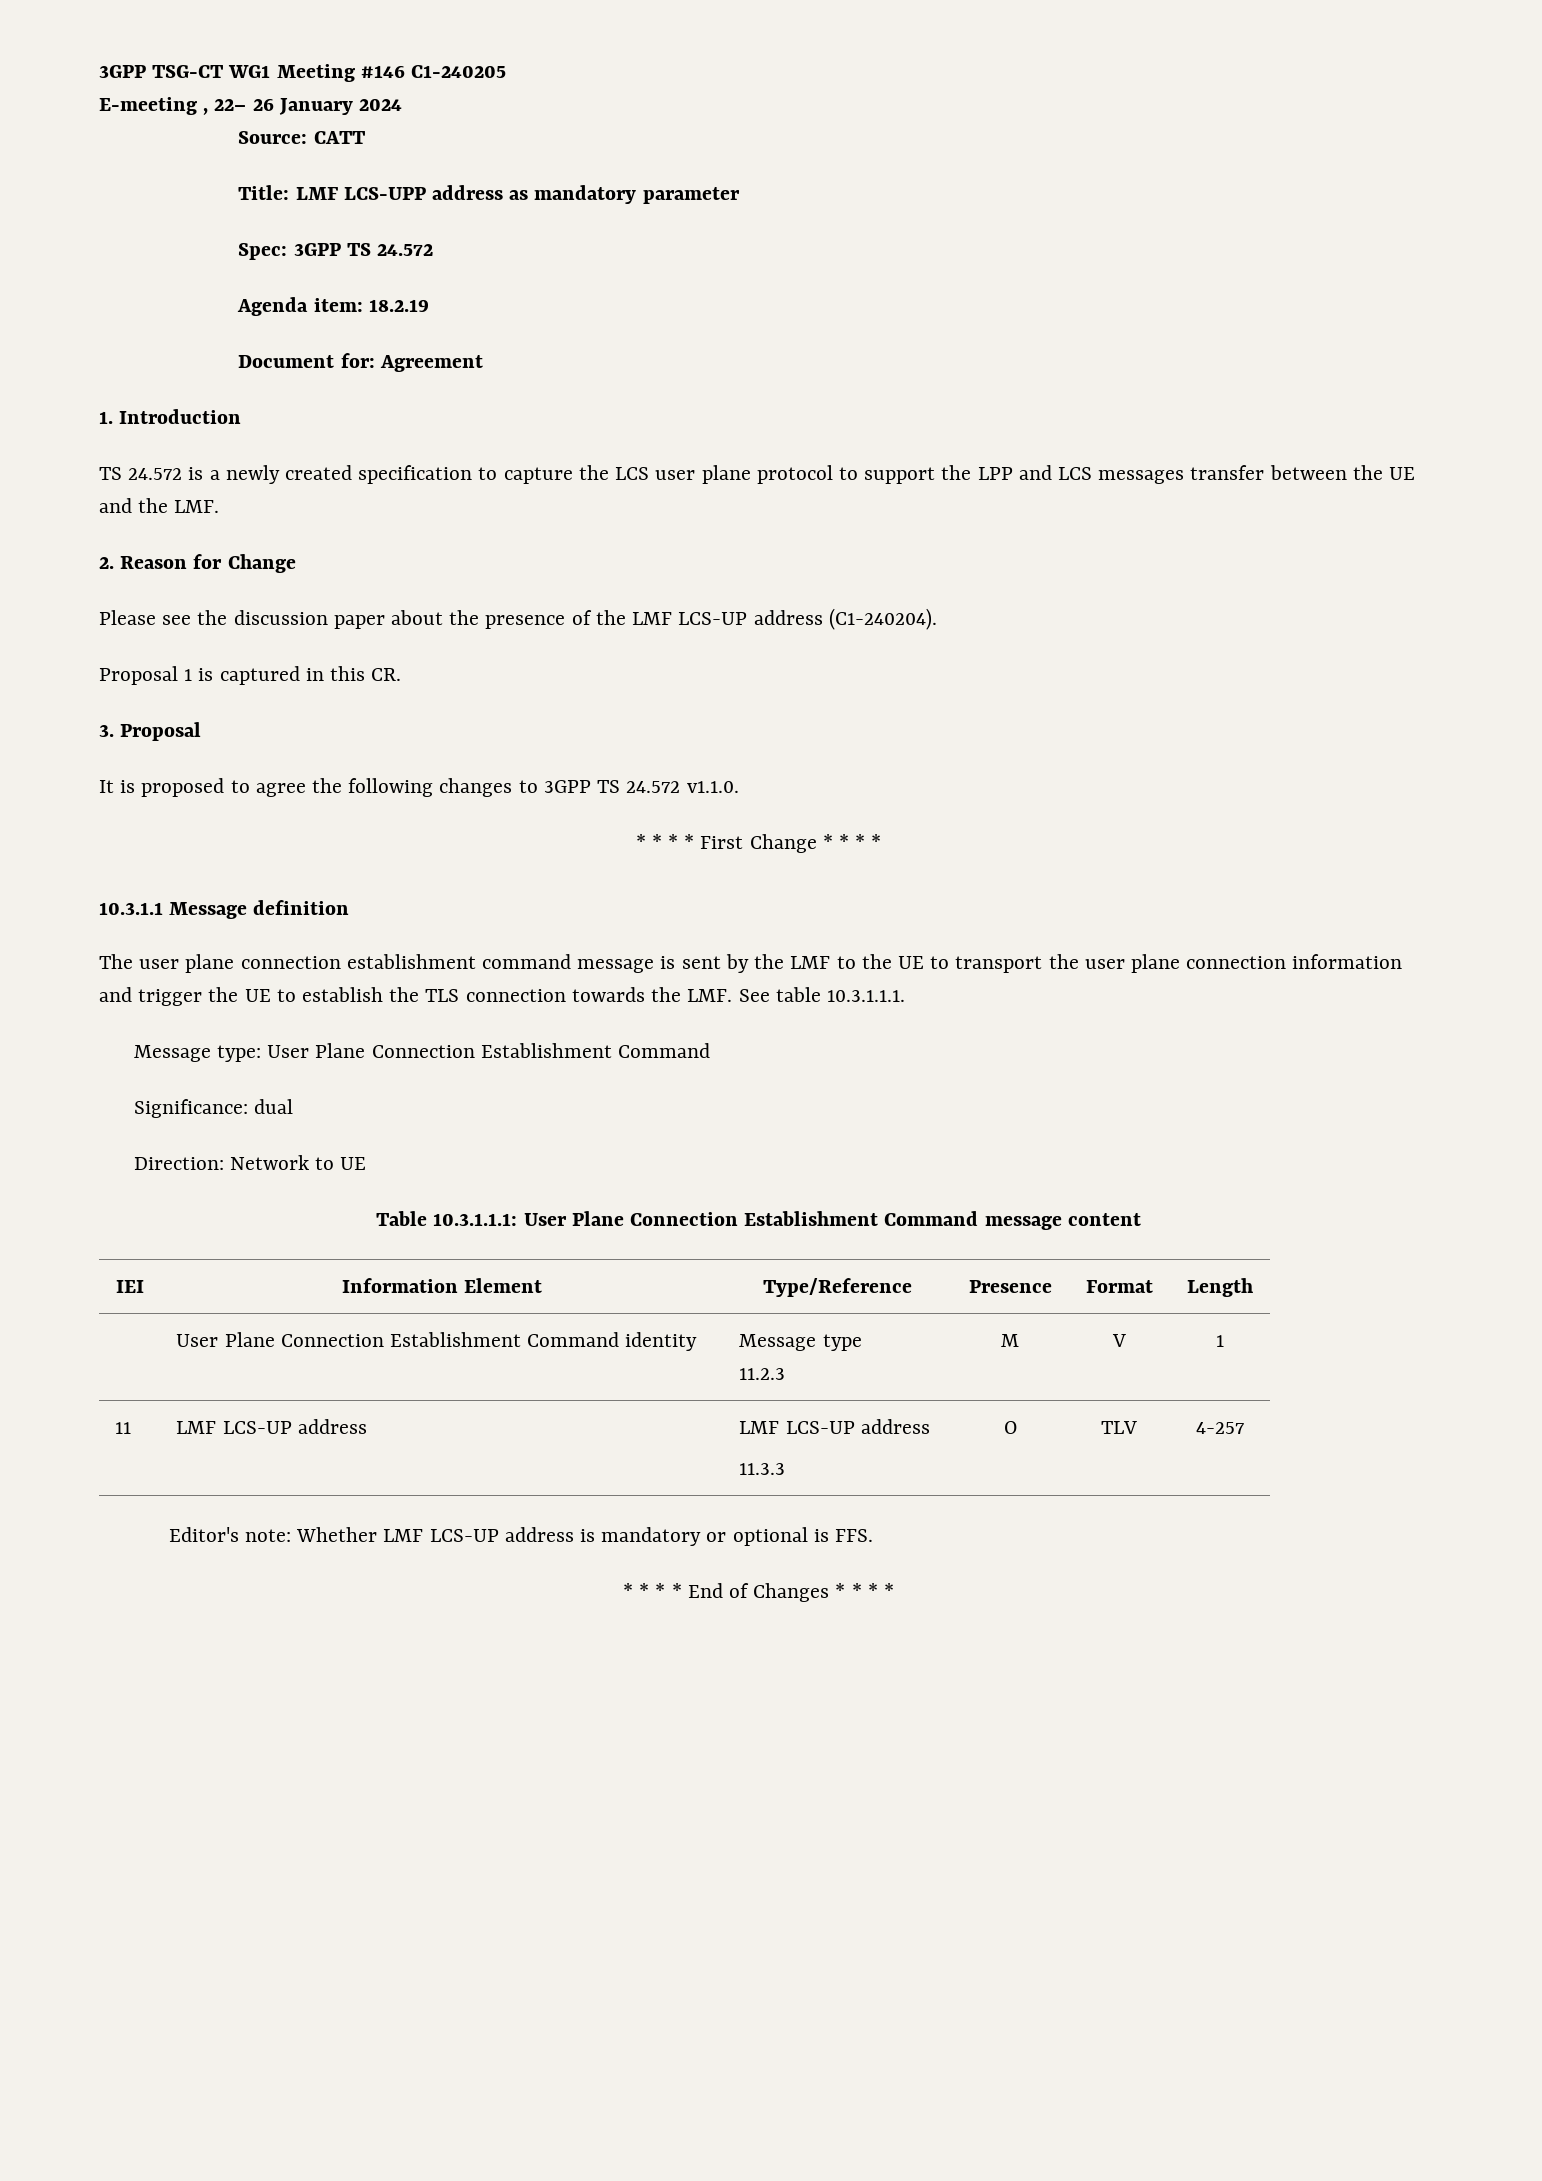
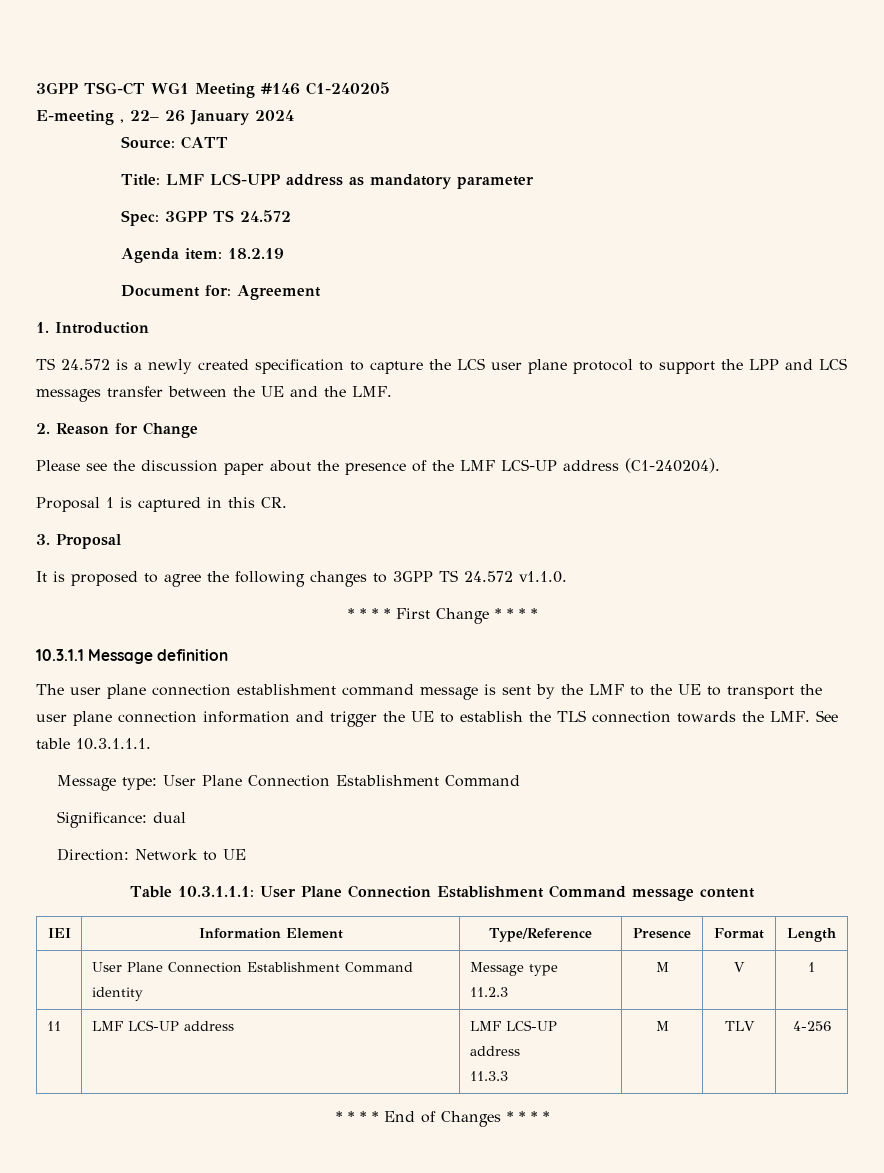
  11 | LMF LCS-UP address | LMF LCS-UP address
- 11.3.3 | O | TLV | 4-257
- Editor's note: Whether LMF LCS-UP address is mandatory or optional is FFS.
+ 11.3.3 | M | TLV | 4-256

